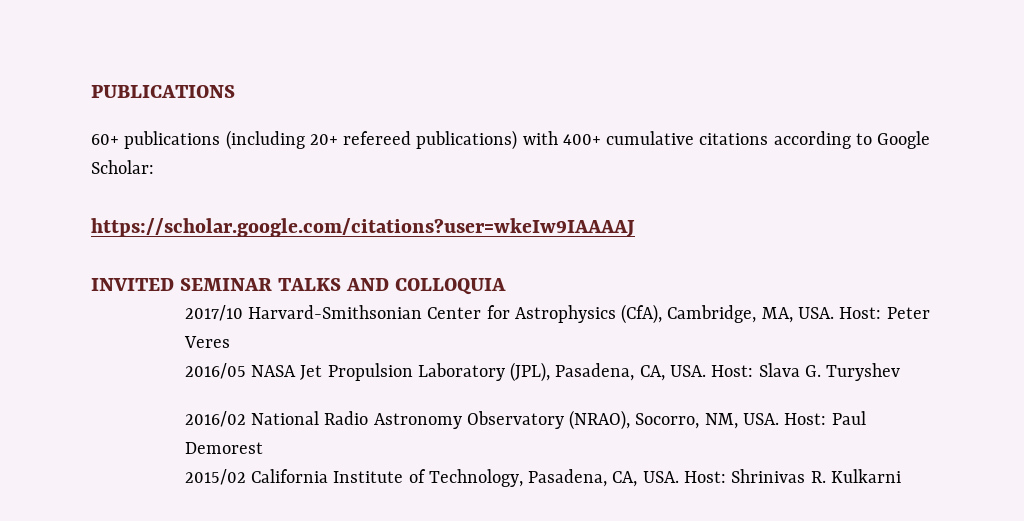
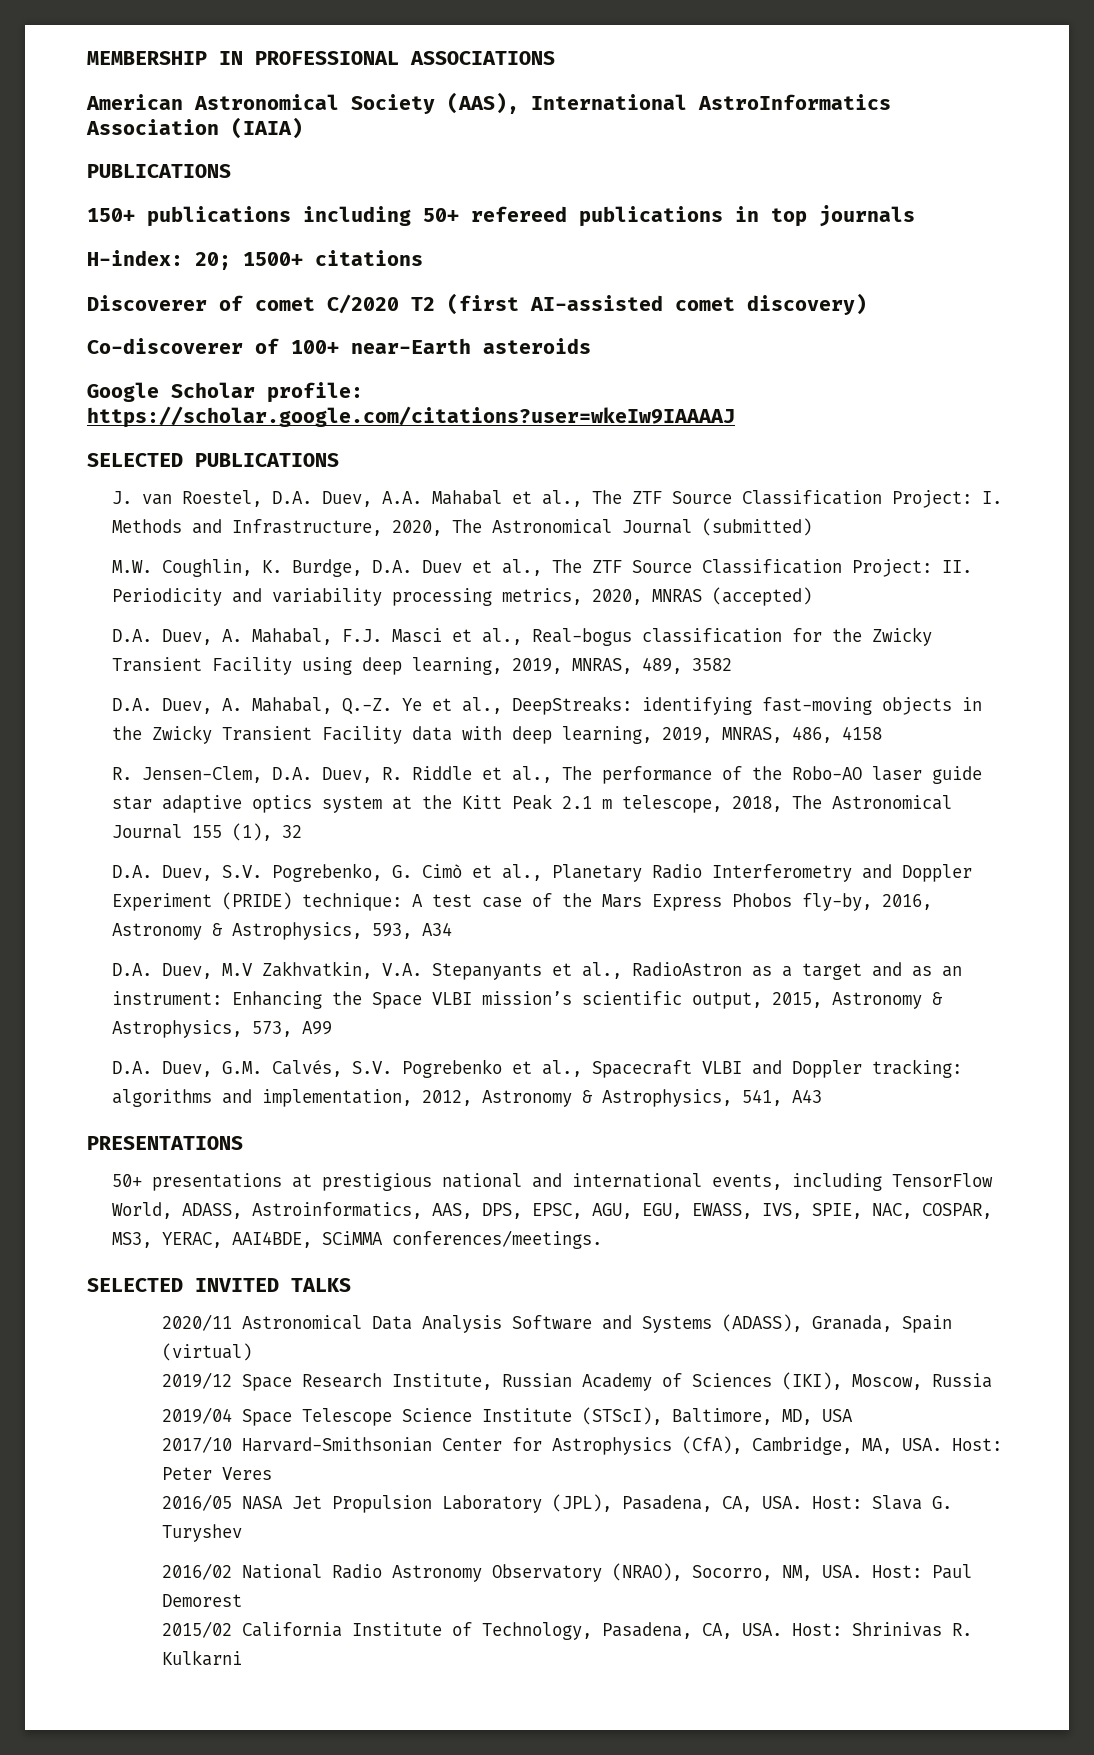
+ MEMBERSHIP IN PROFESSIONAL ASSOCIATIONS
+ American Astronomical Society (AAS), International AstroInformatics Association (IAIA)
  PUBLICATIONS
- 60+ publications (including 20+ refereed publications) with 400+ cumulative citations according to Google Scholar:
- https://scholar.google.com/citations?user=wkeIw9IAAAAJ
- INVITED SEMINAR TALKS AND COLLOQUIA
+ 150+ publications including 50+ refereed publications in top journals
+ H-index: 20; 1500+ citations
+ Discoverer of comet C/2020 T2 (first AI-assisted comet discovery)
+ Co-discoverer of 100+ near-Earth asteroids
+ Google Scholar profile: https://scholar.google.com/citations?user=wkeIw9IAAAAJ
+ SELECTED PUBLICATIONS
+ J. van Roestel, D.A. Duev, A.A. Mahabal et al., The ZTF Source Classification Project: I. Methods and Infrastructure, 2020, The Astronomical Journal (submitted)
+ M.W. Coughlin, K. Burdge, D.A. Duev et al., The ZTF Source Classification Project: II. Periodicity and variability processing metrics, 2020, MNRAS (accepted)
+ D.A. Duev, A. Mahabal, F.J. Masci et al., Real-bogus classification for the Zwicky Transient Facility using deep learning, 2019, MNRAS, 489, 3582
+ D.A. Duev, A. Mahabal, Q.-Z. Ye et al., DeepStreaks: identifying fast-moving objects in the Zwicky Transient Facility data with deep learning, 2019, MNRAS, 486, 4158
+ R. Jensen-Clem, D.A. Duev, R. Riddle et al., The performance of the Robo-AO laser guide star adaptive optics system at the Kitt Peak 2.1 m telescope, 2018, The Astronomical Journal 155 (1), 32
+ D.A. Duev, S.V. Pogrebenko, G. Cimò et al., Planetary Radio Interferometry and Doppler Experiment (PRIDE) technique: A test case of the Mars Express Phobos fly-by, 2016, Astronomy & Astrophysics, 593, A34
+ D.A. Duev, M.V Zakhvatkin, V.A. Stepanyants et al., RadioAstron as a target and as an instrument: Enhancing the Space VLBI mission’s scientific output, 2015, Astronomy & Astrophysics, 573, A99
+ D.A. Duev, G.M. Calvés, S.V. Pogrebenko et al., Spacecraft VLBI and Doppler tracking: algorithms and implementation, 2012, Astronomy & Astrophysics, 541, A43
+ PRESENTATIONS
+ 50+ presentations at prestigious national and international events, including TensorFlow World, ADASS, Astroinformatics, AAS, DPS, EPSC, AGU, EGU, EWASS, IVS, SPIE, NAC, COSPAR, MS3, YERAC, AAI4BDE, SCiMMA conferences/meetings.
+ SELECTED INVITED TALKS
+ 2020/11 Astronomical Data Analysis Software and Systems (ADASS), Granada, Spain (virtual)
+ 2019/12 Space Research Institute, Russian Academy of Sciences (IKI), Moscow, Russia
+ 2019/04 Space Telescope Science Institute (STScI), Baltimore, MD, USA

